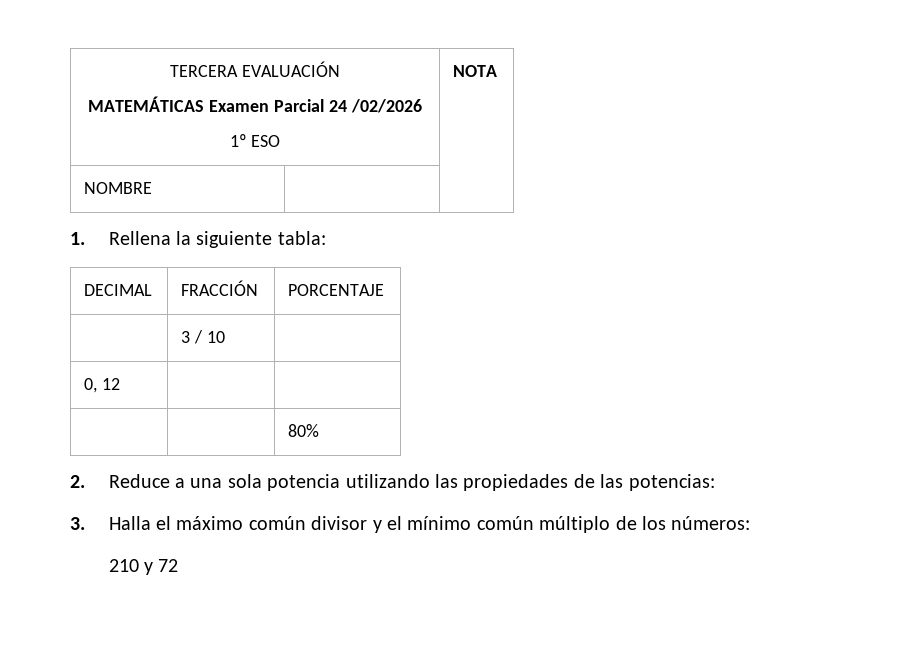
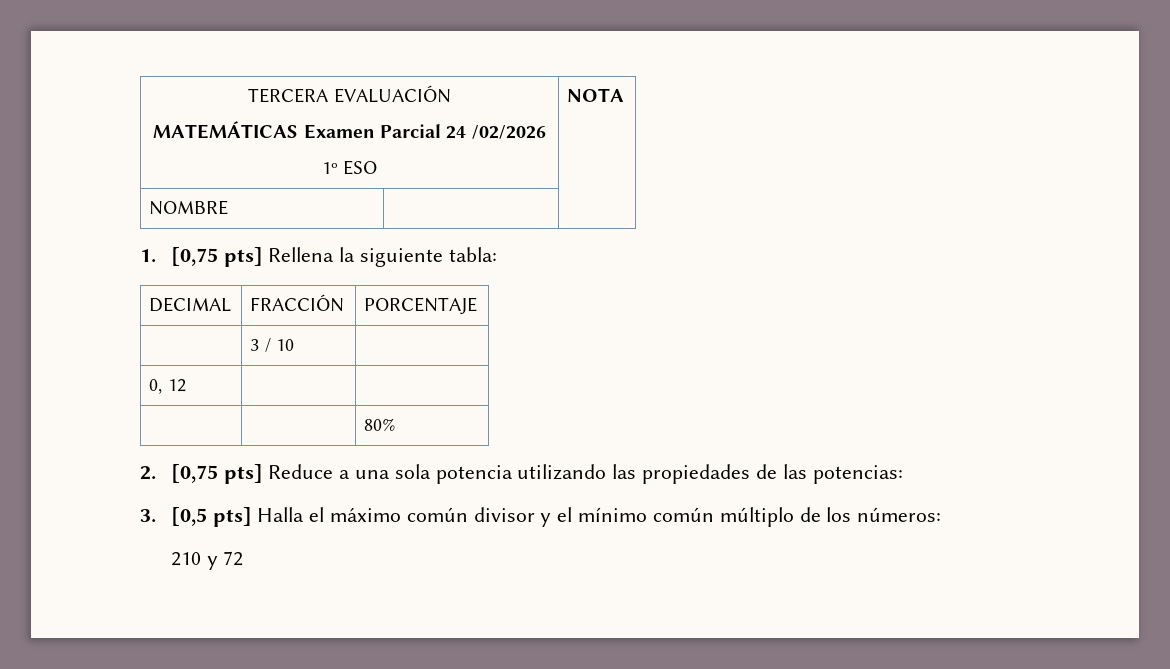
- 1. Rellena la siguiente tabla:
+ 1. [0,75 pts] Rellena la siguiente tabla:
- 2. Reduce a una sola potencia utilizando las propiedades de las potencias:
+ 2. [0,75 pts] Reduce a una sola potencia utilizando las propiedades de las potencias:
- 3. Halla el máximo común divisor y el mínimo común múltiplo de los números:
+ 3. [0,5 pts] Halla el máximo común divisor y el mínimo común múltiplo de los números:

